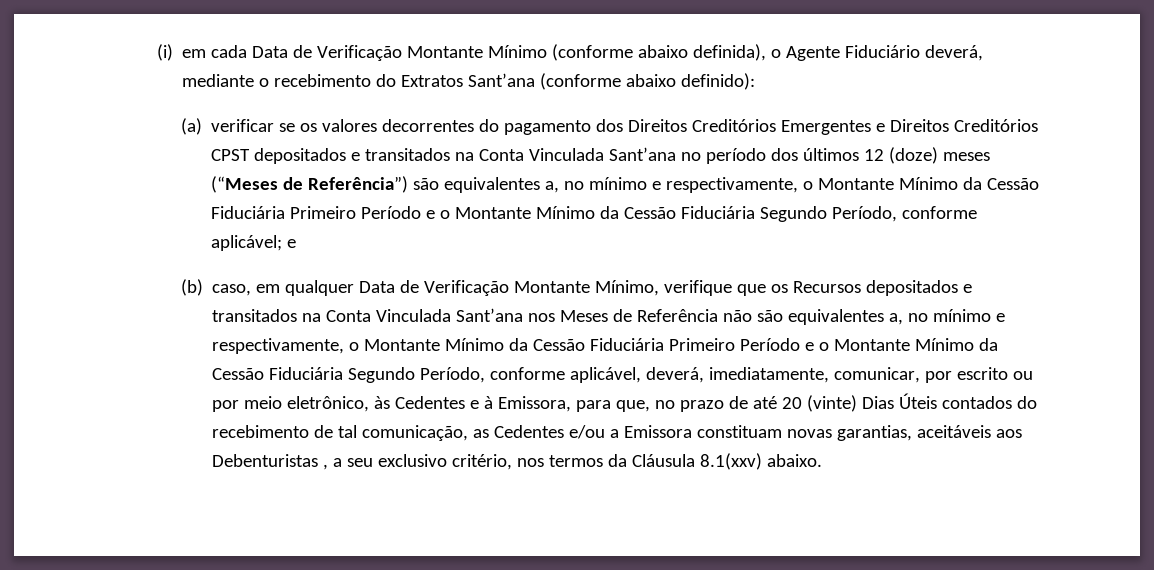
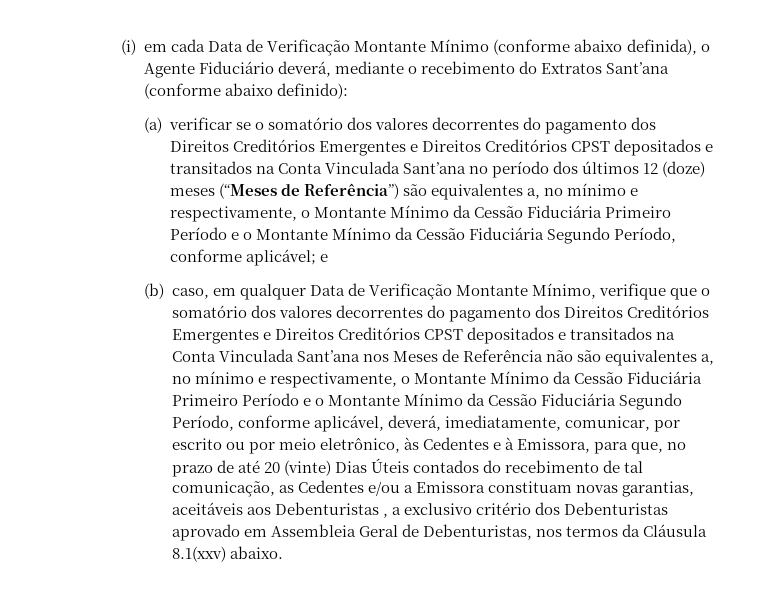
- (a) verificar se os valores decorrentes do pagamento dos Direitos Creditórios Emergentes e Direitos Creditórios CPST depositados e transitados na Conta Vinculada Sant’ana no período dos últimos 12 (doze) meses (“Meses de Referência”) são equivalentes a, no mínimo e respectivamente, o Montante Mínimo da Cessão Fiduciária Primeiro Período e o Montante Mínimo da Cessão Fiduciária Segundo Período, conforme aplicável; e
+ (a) verificar se o somatório dos valores decorrentes do pagamento dos Direitos Creditórios Emergentes e Direitos Creditórios CPST depositados e transitados na Conta Vinculada Sant’ana no período dos últimos 12 (doze) meses (“Meses de Referência”) são equivalentes a, no mínimo e respectivamente, o Montante Mínimo da Cessão Fiduciária Primeiro Período e o Montante Mínimo da Cessão Fiduciária Segundo Período, conforme aplicável; e
- (b) caso, em qualquer Data de Verificação Montante Mínimo, verifique que os Recursos depositados e transitados na Conta Vinculada Sant’ana nos Meses de Referência não são equivalentes a, no mínimo e respectivamente, o Montante Mínimo da Cessão Fiduciária Primeiro Período e o Montante Mínimo da Cessão Fiduciária Segundo Período, conforme aplicável, deverá, imediatamente, comunicar, por escrito ou por meio eletrônico, às Cedentes e à Emissora, para que, no prazo de até 20 (vinte) Dias Úteis contados do recebimento de tal comunicação, as Cedentes e/ou a Emissora constituam novas garantias, aceitáveis aos Debenturistas , a seu exclusivo critério, nos termos da Cláusula 8.1(xxv) abaixo.
+ (b) caso, em qualquer Data de Verificação Montante Mínimo, verifique que o somatório dos valores decorrentes do pagamento dos Direitos Creditórios Emergentes e Direitos Creditórios CPST depositados e transitados na Conta Vinculada Sant’ana nos Meses de Referência não são equivalentes a, no mínimo e respectivamente, o Montante Mínimo da Cessão Fiduciária Primeiro Período e o Montante Mínimo da Cessão Fiduciária Segundo Período, conforme aplicável, deverá, imediatamente, comunicar, por escrito ou por meio eletrônico, às Cedentes e à Emissora, para que, no prazo de até 20 (vinte) Dias Úteis contados do recebimento de tal comunicação, as Cedentes e/ou a Emissora constituam novas garantias, aceitáveis aos Debenturistas , a exclusivo critério dos Debenturistas aprovado em Assembleia Geral de Debenturistas, nos termos da Cláusula 8.1(xxv) abaixo.

